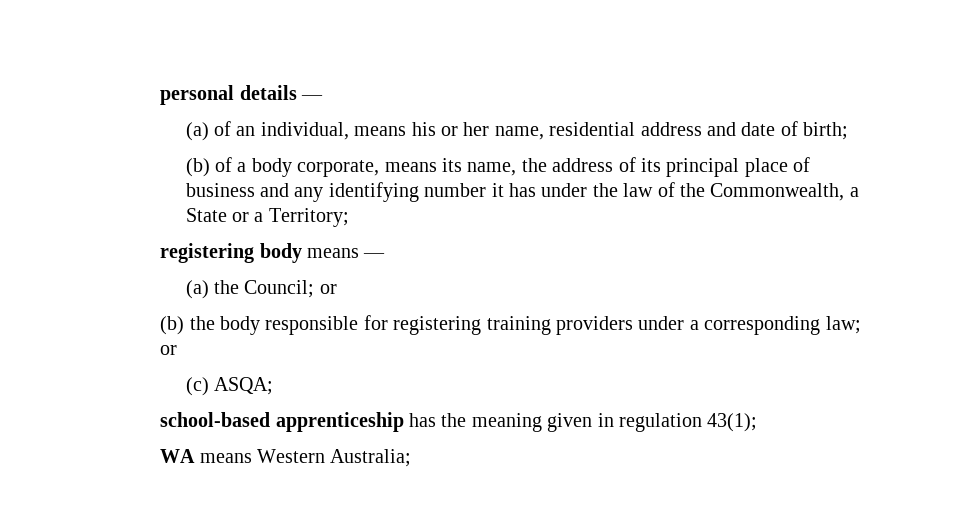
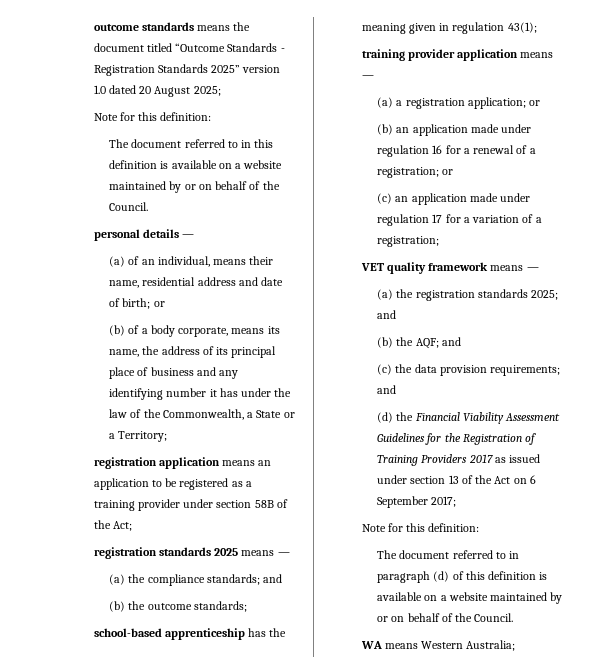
+ outcome standards means the document titled “Outcome Standards - Registration Standards 2025” version 1.0 dated 20 August 2025;
+ Note for this definition:
+ The document referred to in this definition is available on a website maintained by or on behalf of the Council.
- (a) of an individual, means his or her name, residential address and date of birth;
+ (a) of an individual, means their name, residential address and date of birth; or
- registering body means —
- (a) the Council; or
- (b) the body responsible for registering training providers under a corresponding law; or
- (c) ASQA;
+ registration application means an application to be registered as a training provider under section 58B of the Act;
+ registration standards 2025 means —
+ (a) the compliance standards; and
+ (b) the outcome standards;
+ training provider application means —
+ (a) a registration application; or
+ (b) an application made under regulation 16 for a renewal of a registration; or
+ (c) an application made under regulation 17 for a variation of a registration;
+ VET quality framework means —
+ (a) the registration standards 2025; and
+ (b) the AQF; and
+ (c) the data provision requirements; and
+ (d) the Financial Viability Assessment Guidelines for the Registration of Training Providers 2017 as issued under section 13 of the Act on 6 September 2017;
+ Note for this definition:
+ The document referred to in paragraph (d) of this definition is available on a website maintained by or on behalf of the Council.

